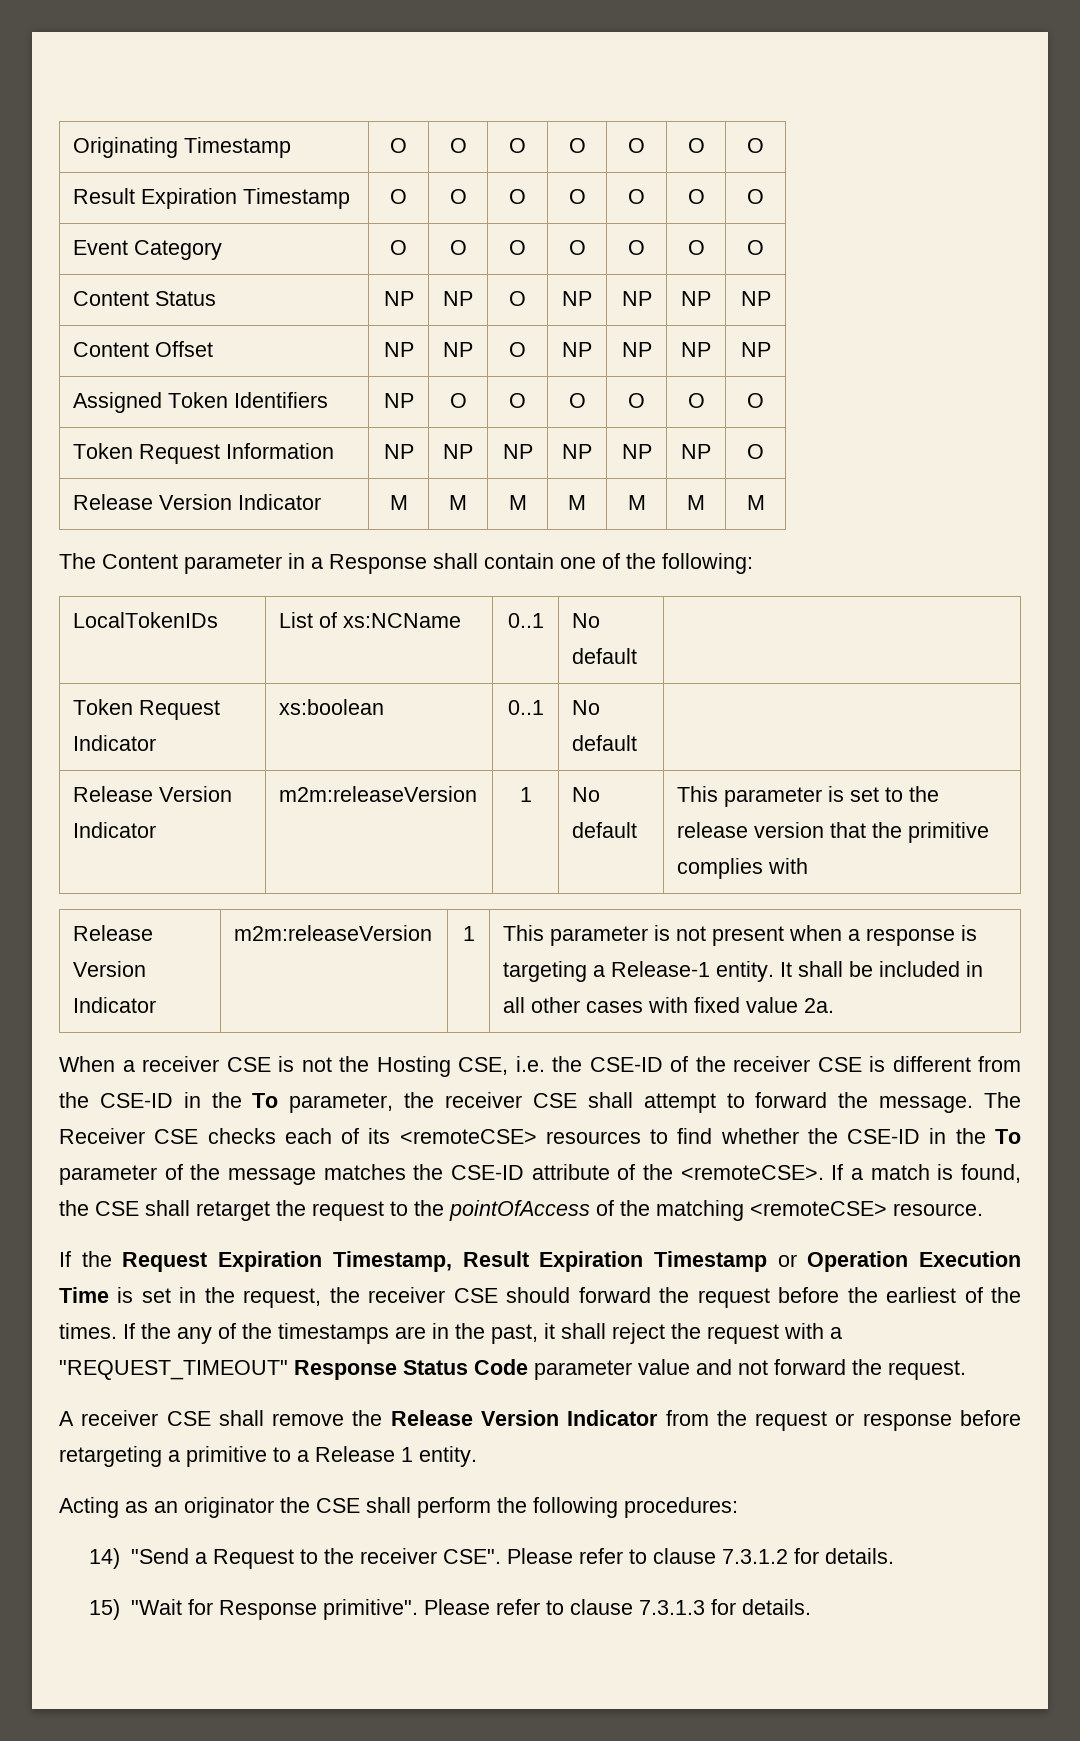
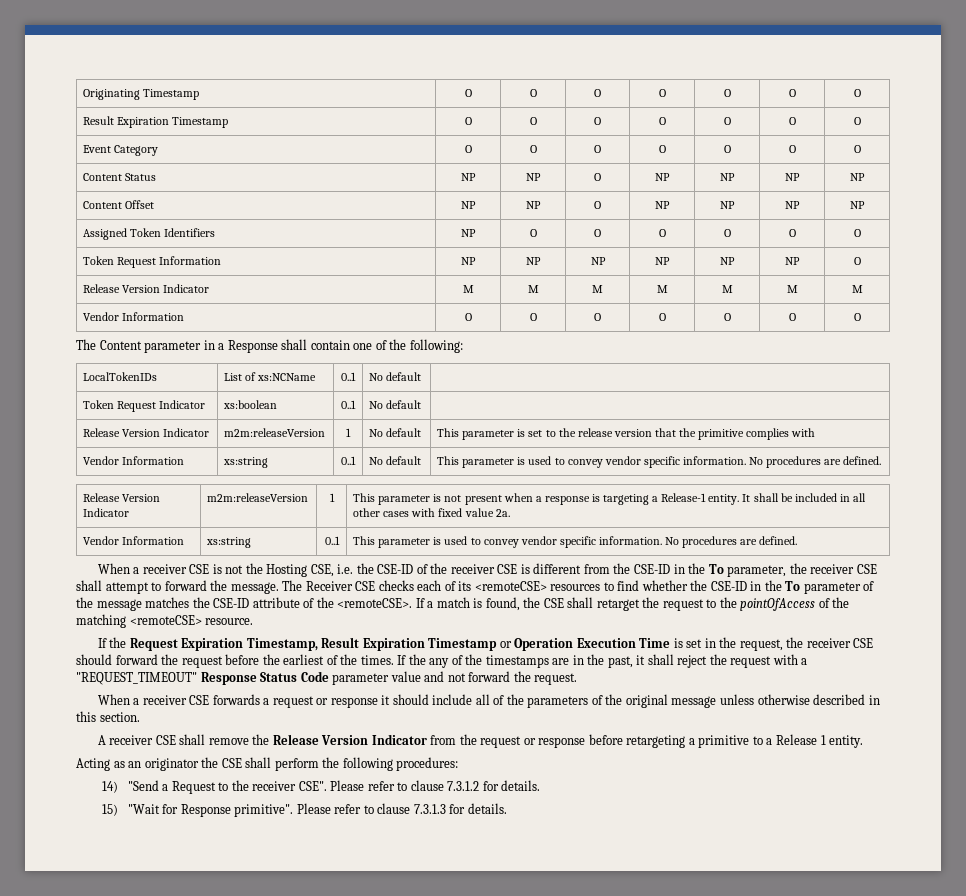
+ Vendor Information | O | O | O | O | O | O | O
+ Vendor Information | xs:string | 0..1 | No default | This parameter is used to convey vendor specific information. No procedures are defined.
+ Vendor Information | xs:string | 0..1 | This parameter is used to convey vendor specific information. No procedures are defined.
+ When a receiver CSE forwards a request or response it should include all of the parameters of the original message unless otherwise described in this section.

